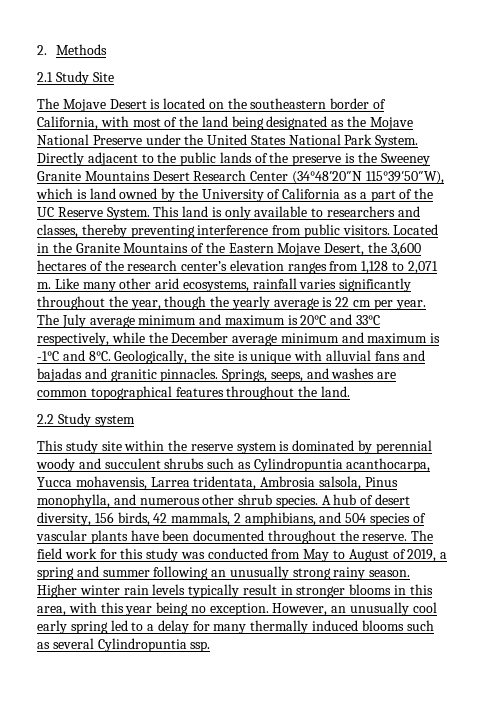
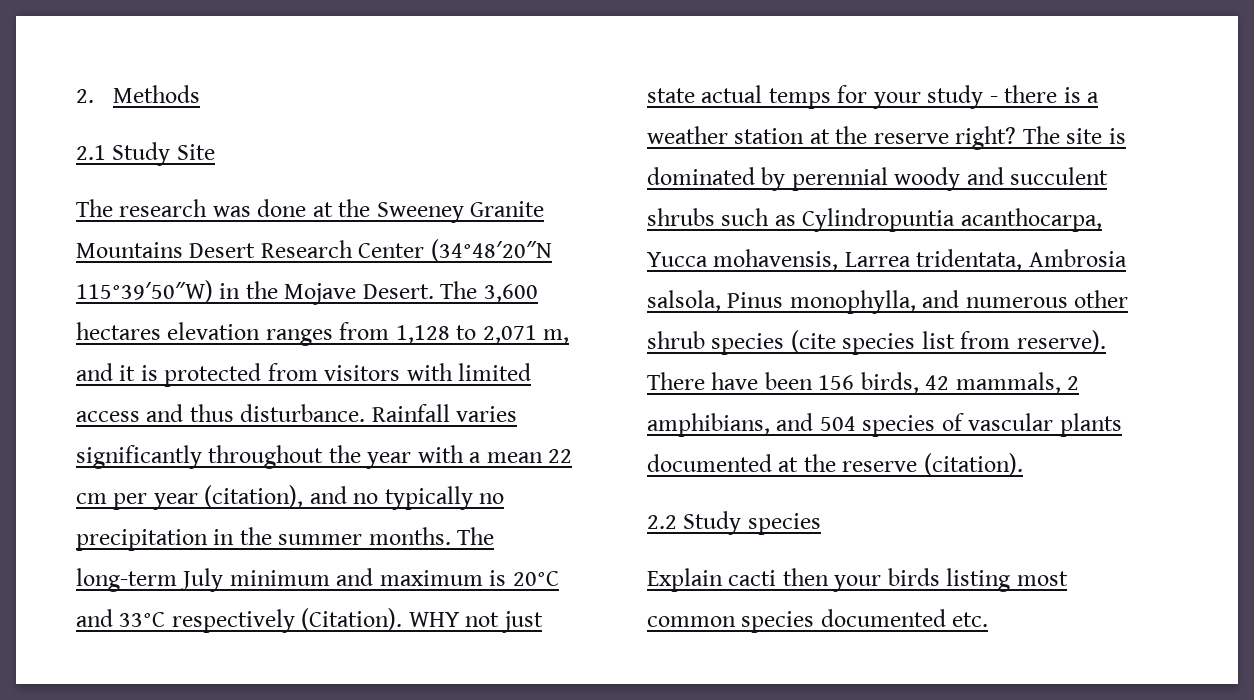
- The Mojave Desert is located on the southeastern border of California, with most of the land being designated as the Mojave National Preserve under the United States National Park System. Directly adjacent to the public lands of the preserve is the Sweeney Granite Mountains Desert Research Center (34°48′20″N 115°39′50″W), which is land owned by the University of California as a part of the UC Reserve System. This land is only available to researchers and classes, thereby preventing interference from public visitors. Located in the Granite Mountains of the Eastern Mojave Desert, the 3,600 hectares of the research center’s elevation ranges from 1,128 to 2,071 m. Like many other arid ecosystems, rainfall varies significantly throughout the year, though the yearly average is 22 cm per year. The July average minimum and maximum is 20°C and 33°C respectively, while the December average minimum and maximum is -1°C and 8°C. Geologically, the site is unique with alluvial fans and bajadas and granitic pinnacles. Springs, seeps, and washes are common topographical features throughout the land.
- 2.2 Study system
- This study site within the reserve system is dominated by perennial woody and succulent shrubs such as Cylindropuntia acanthocarpa, Yucca mohavensis, Larrea tridentata, Ambrosia salsola, Pinus monophylla, and numerous other shrub species. A hub of desert diversity, 156 birds, 42 mammals, 2 amphibians, and 504 species of vascular plants have been documented throughout the reserve. The field work for this study was conducted from May to August of 2019, a spring and summer following an unusually strong rainy season. Higher winter rain levels typically result in stronger blooms in this area, with this year being no exception. However, an unusually cool early spring led to a delay for many thermally induced blooms such as several Cylindropuntia ssp.
+ The research was done at the Sweeney Granite Mountains Desert Research Center (34°48′20″N 115°39′50″W) in the Mojave Desert. The 3,600 hectares elevation ranges from 1,128 to 2,071 m, and it is protected from visitors with limited access and thus disturbance. Rainfall varies significantly throughout the year with a mean 22 cm per year (citation), and no typically no precipitation in the summer months. The long-term July minimum and maximum is 20°C and 33°C respectively (Citation). WHY not just state actual temps for your study - there is a weather station at the reserve right? The site is dominated by perennial woody and succulent shrubs such as Cylindropuntia acanthocarpa, Yucca mohavensis, Larrea tridentata, Ambrosia salsola, Pinus monophylla, and numerous other shrub species (cite species list from reserve). There have been 156 birds, 42 mammals, 2 amphibians, and 504 species of vascular plants documented at the reserve (citation).
+ 2.2 Study species
+ Explain cacti then your birds listing most common species documented etc.

